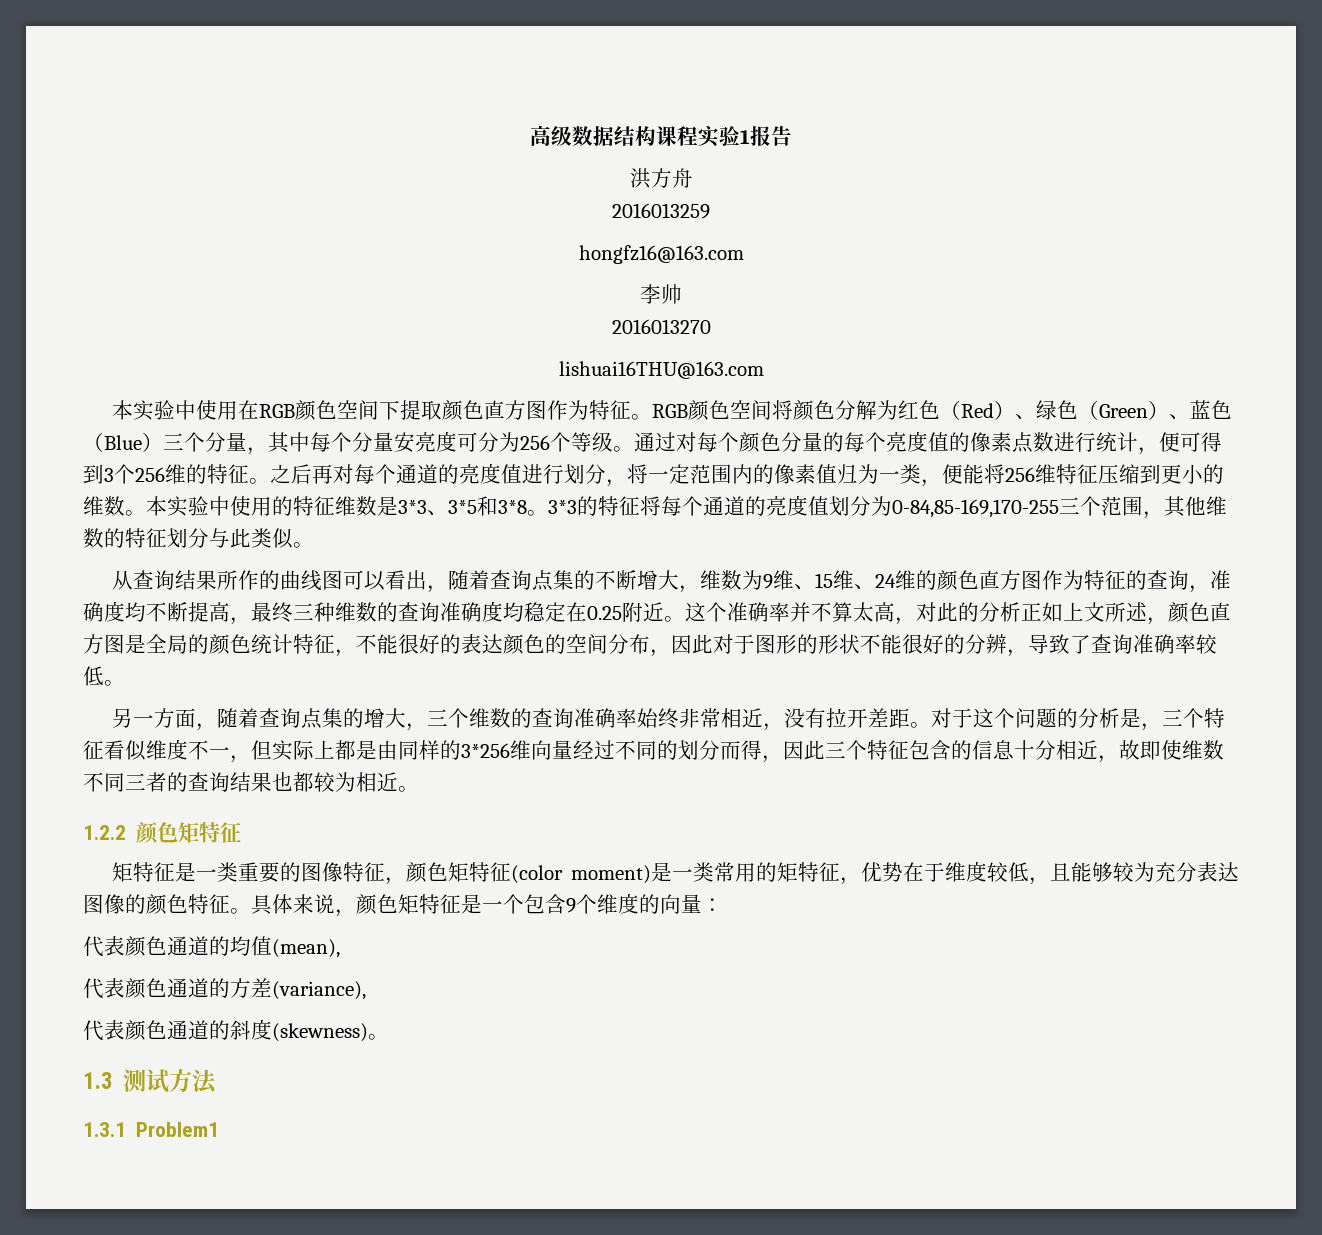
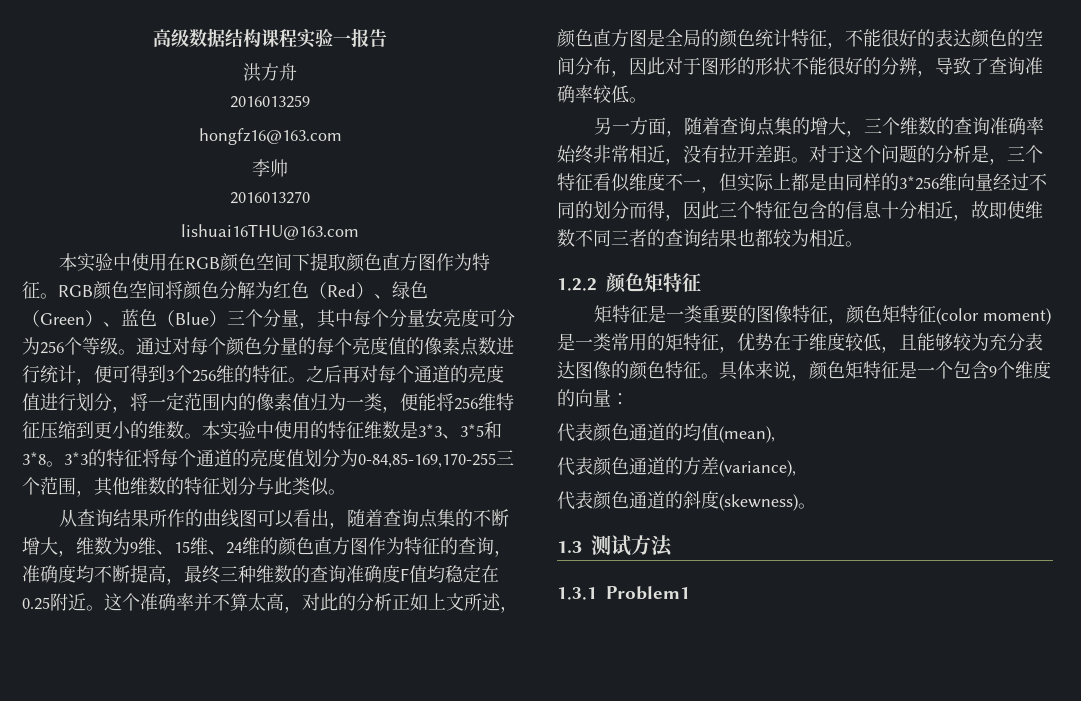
- 高级数据结构课程实验1报告
+ 高级数据结构课程实验一报告
- 从查询结果所作的曲线图可以看出，随着查询点集的不断增大，维数为9维、15维、24维的颜色直方图作为特征的查询，准确度均不断提高，最终三种维数的查询准确度均稳定在0.25附近。
+ 从查询结果所作的曲线图可以看出，随着查询点集的不断增大，维数为9维、15维、24维的颜色直方图作为特征的查询，准确度均不断提高，最终三种维数的查询准确度F值均稳定在0.25附近。

